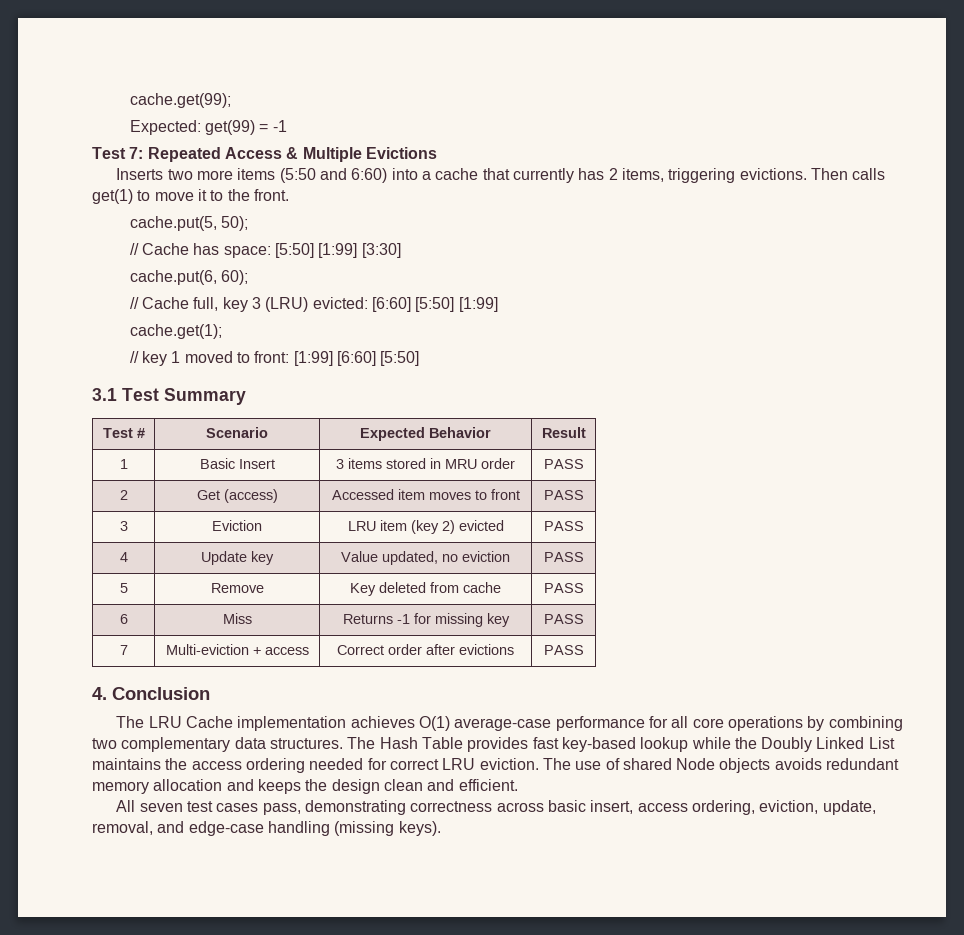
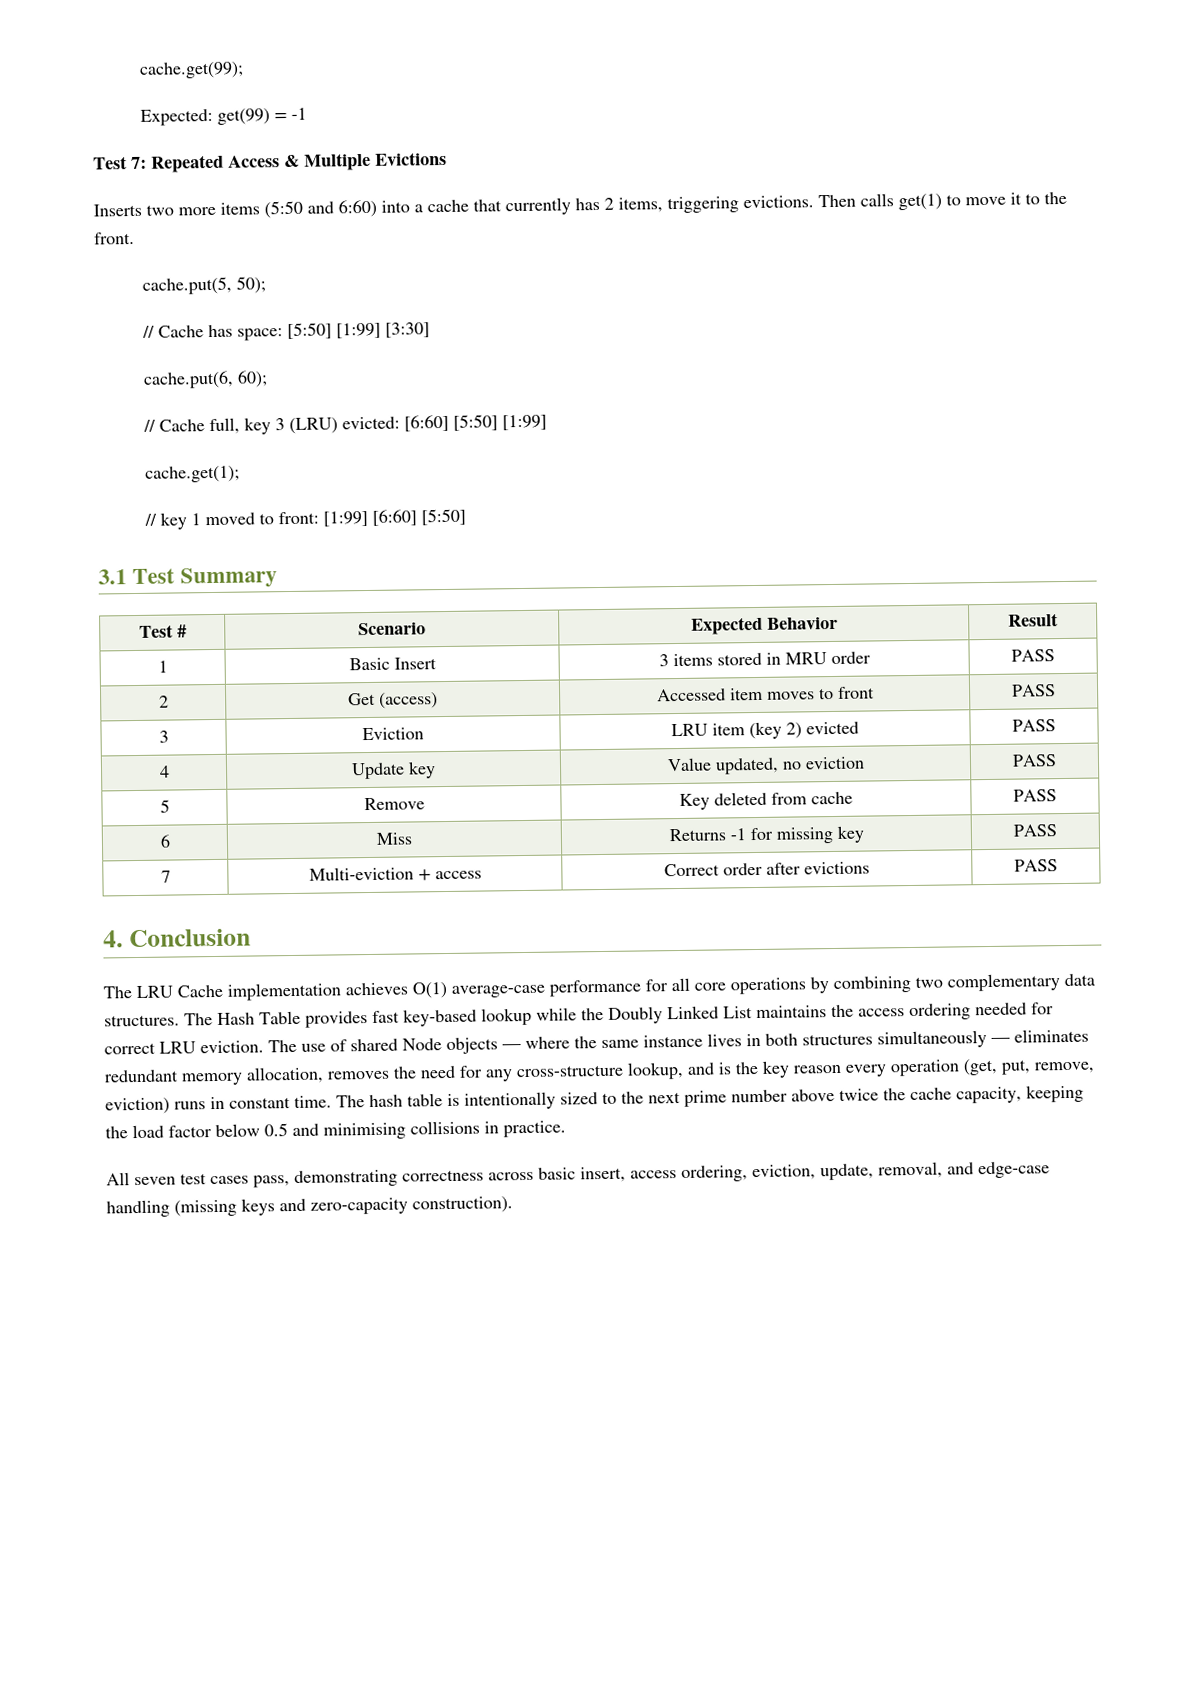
- The use of shared Node objects avoids redundant memory allocation and keeps the design clean and efficient.
+ The use of shared Node objects — where the same instance lives in both structures simultaneously — eliminates redundant memory allocation, removes the need for any cross-structure lookup, and is the key reason every operation (get, put, remove, eviction) runs in constant time. The hash table is intentionally sized to the next prime number above twice the cache capacity, keeping the load factor below 0.5 and minimising collisions in practice.
- All seven test cases pass, demonstrating correctness across basic insert, access ordering, eviction, update, removal, and edge-case handling (missing keys).
+ All seven test cases pass, demonstrating correctness across basic insert, access ordering, eviction, update, removal, and edge-case handling (missing keys and zero-capacity construction).

